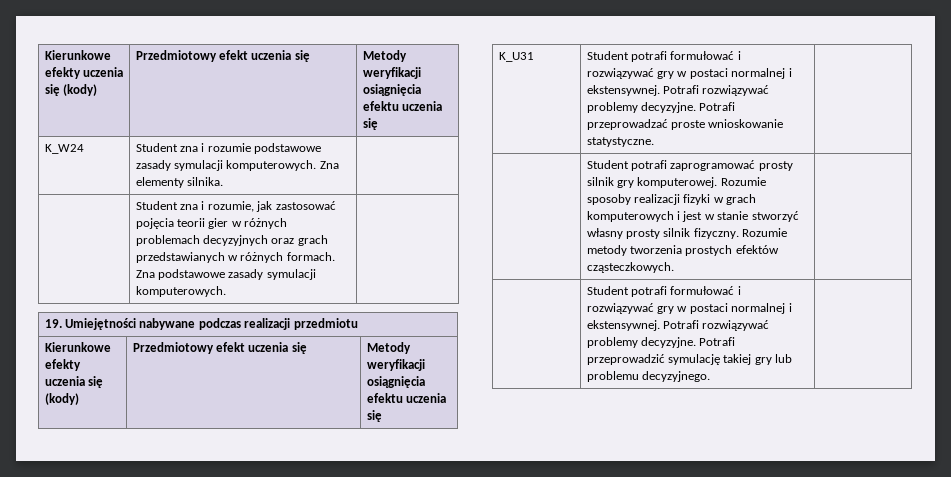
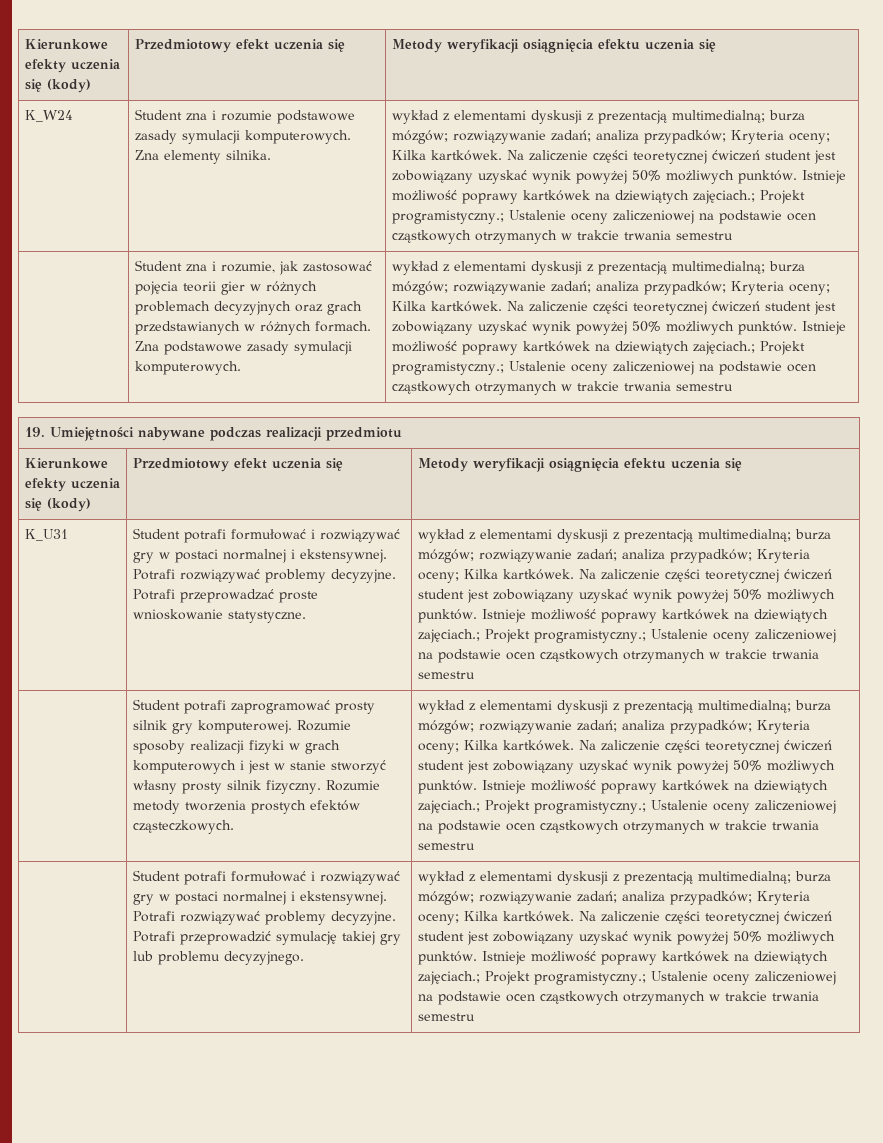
- Zna elementy silnika.
+ Zna elementy silnika. | wykład z elementami dyskusji z prezentacją multimedialną; burza mózgów; rozwiązywanie zadań; analiza przypadków; Kryteria oceny; Kilka kartkówek. Na zaliczenie części teoretycznej ćwiczeń student jest zobowiązany uzyskać wynik powyżej 50% możliwych punktów. Istnieje możliwość poprawy kartkówek na dziewiątych zajęciach.; Projekt programistyczny.; Ustalenie oceny zaliczeniowej na podstawie ocen cząstkowych otrzymanych w trakcie trwania semestru
- Zna podstawowe zasady symulacji komputerowych.
+ Zna podstawowe zasady symulacji komputerowych. | wykład z elementami dyskusji z prezentacją multimedialną; burza mózgów; rozwiązywanie zadań; analiza przypadków; Kryteria oceny; Kilka kartkówek. Na zaliczenie części teoretycznej ćwiczeń student jest zobowiązany uzyskać wynik powyżej 50% możliwych punktów. Istnieje możliwość poprawy kartkówek na dziewiątych zajęciach.; Projekt programistyczny.; Ustalenie oceny zaliczeniowej na podstawie ocen cząstkowych otrzymanych w trakcie trwania semestru
- Potrafi przeprowadzać proste wnioskowanie statystyczne.
+ Potrafi przeprowadzać proste wnioskowanie statystyczne. | wykład z elementami dyskusji z prezentacją multimedialną; burza mózgów; rozwiązywanie zadań; analiza przypadków; Kryteria oceny; Kilka kartkówek. Na zaliczenie części teoretycznej ćwiczeń student jest zobowiązany uzyskać wynik powyżej 50% możliwych punktów. Istnieje możliwość poprawy kartkówek na dziewiątych zajęciach.; Projekt programistyczny.; Ustalenie oceny zaliczeniowej na podstawie ocen cząstkowych otrzymanych w trakcie trwania semestru
- Rozumie metody tworzenia prostych efektów cząsteczkowych.
+ Rozumie metody tworzenia prostych efektów cząsteczkowych. | wykład z elementami dyskusji z prezentacją multimedialną; burza mózgów; rozwiązywanie zadań; analiza przypadków; Kryteria oceny; Kilka kartkówek. Na zaliczenie części teoretycznej ćwiczeń student jest zobowiązany uzyskać wynik powyżej 50% możliwych punktów. Istnieje możliwość poprawy kartkówek na dziewiątych zajęciach.; Projekt programistyczny.; Ustalenie oceny zaliczeniowej na podstawie ocen cząstkowych otrzymanych w trakcie trwania semestru
- Potrafi przeprowadzić symulację takiej gry lub problemu decyzyjnego.
+ Potrafi przeprowadzić symulację takiej gry lub problemu decyzyjnego. | wykład z elementami dyskusji z prezentacją multimedialną; burza mózgów; rozwiązywanie zadań; analiza przypadków; Kryteria oceny; Kilka kartkówek. Na zaliczenie części teoretycznej ćwiczeń student jest zobowiązany uzyskać wynik powyżej 50% możliwych punktów. Istnieje możliwość poprawy kartkówek na dziewiątych zajęciach.; Projekt programistyczny.; Ustalenie oceny zaliczeniowej na podstawie ocen cząstkowych otrzymanych w trakcie trwania semestru

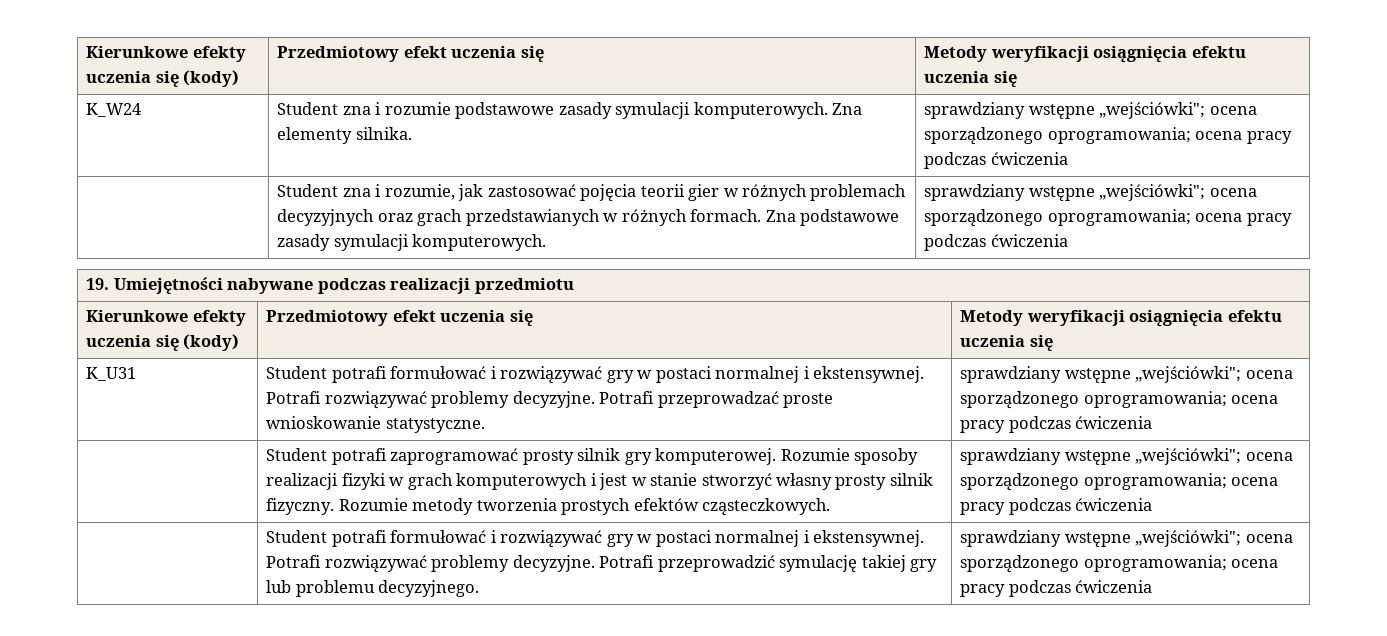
- Zna elementy silnika. | wykład z elementami dyskusji z prezentacją multimedialną; burza mózgów; rozwiązywanie zadań; analiza przypadków; Kryteria oceny; Kilka kartkówek. Na zaliczenie części teoretycznej ćwiczeń student jest zobowiązany uzyskać wynik powyżej 50% możliwych punktów. Istnieje możliwość poprawy kartkówek na dziewiątych zajęciach.; Projekt programistyczny.; Ustalenie oceny zaliczeniowej na podstawie ocen cząstkowych otrzymanych w trakcie trwania semestru
+ Zna elementy silnika. | sprawdziany wstępne „wejściówki"; ocena sporządzonego oprogramowania; ocena pracy podczas ćwiczenia
- Zna podstawowe zasady symulacji komputerowych. | wykład z elementami dyskusji z prezentacją multimedialną; burza mózgów; rozwiązywanie zadań; analiza przypadków; Kryteria oceny; Kilka kartkówek. Na zaliczenie części teoretycznej ćwiczeń student jest zobowiązany uzyskać wynik powyżej 50% możliwych punktów. Istnieje możliwość poprawy kartkówek na dziewiątych zajęciach.; Projekt programistyczny.; Ustalenie oceny zaliczeniowej na podstawie ocen cząstkowych otrzymanych w trakcie trwania semestru
+ Zna podstawowe zasady symulacji komputerowych. | sprawdziany wstępne „wejściówki"; ocena sporządzonego oprogramowania; ocena pracy podczas ćwiczenia
- Potrafi przeprowadzać proste wnioskowanie statystyczne. | wykład z elementami dyskusji z prezentacją multimedialną; burza mózgów; rozwiązywanie zadań; analiza przypadków; Kryteria oceny; Kilka kartkówek. Na zaliczenie części teoretycznej ćwiczeń student jest zobowiązany uzyskać wynik powyżej 50% możliwych punktów. Istnieje możliwość poprawy kartkówek na dziewiątych zajęciach.; Projekt programistyczny.; Ustalenie oceny zaliczeniowej na podstawie ocen cząstkowych otrzymanych w trakcie trwania semestru
+ Potrafi przeprowadzać proste wnioskowanie statystyczne. | sprawdziany wstępne „wejściówki"; ocena sporządzonego oprogramowania; ocena pracy podczas ćwiczenia
- Rozumie metody tworzenia prostych efektów cząsteczkowych. | wykład z elementami dyskusji z prezentacją multimedialną; burza mózgów; rozwiązywanie zadań; analiza przypadków; Kryteria oceny; Kilka kartkówek. Na zaliczenie części teoretycznej ćwiczeń student jest zobowiązany uzyskać wynik powyżej 50% możliwych punktów. Istnieje możliwość poprawy kartkówek na dziewiątych zajęciach.; Projekt programistyczny.; Ustalenie oceny zaliczeniowej na podstawie ocen cząstkowych otrzymanych w trakcie trwania semestru
+ Rozumie metody tworzenia prostych efektów cząsteczkowych. | sprawdziany wstępne „wejściówki"; ocena sporządzonego oprogramowania; ocena pracy podczas ćwiczenia
- Potrafi przeprowadzić symulację takiej gry lub problemu decyzyjnego. | wykład z elementami dyskusji z prezentacją multimedialną; burza mózgów; rozwiązywanie zadań; analiza przypadków; Kryteria oceny; Kilka kartkówek. Na zaliczenie części teoretycznej ćwiczeń student jest zobowiązany uzyskać wynik powyżej 50% możliwych punktów. Istnieje możliwość poprawy kartkówek na dziewiątych zajęciach.; Projekt programistyczny.; Ustalenie oceny zaliczeniowej na podstawie ocen cząstkowych otrzymanych w trakcie trwania semestru
+ Potrafi przeprowadzić symulację takiej gry lub problemu decyzyjnego. | sprawdziany wstępne „wejściówki"; ocena sporządzonego oprogramowania; ocena pracy podczas ćwiczenia

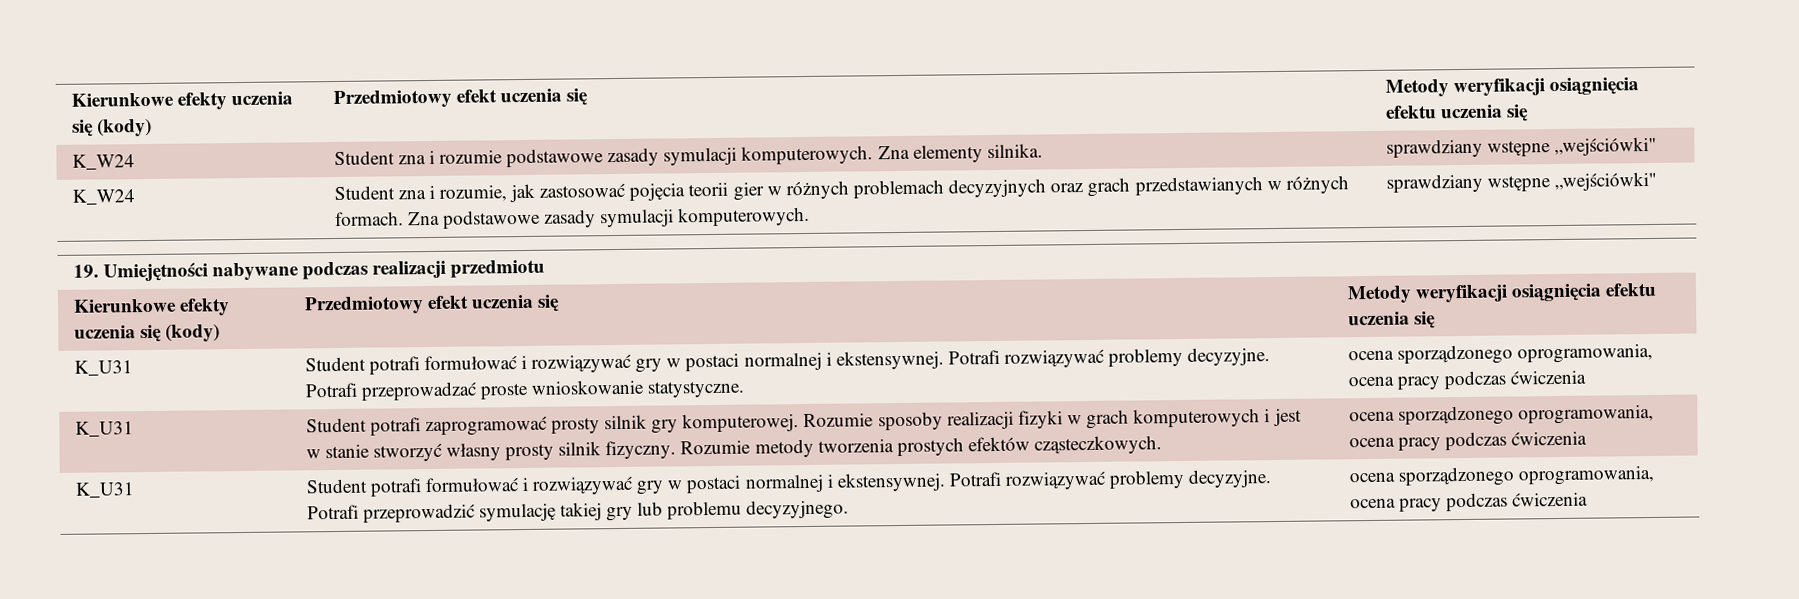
- K_W24 | Student zna i rozumie podstawowe zasady symulacji komputerowych. Zna elementy silnika. | sprawdziany wstępne „wejściówki"; ocena sporządzonego oprogramowania; ocena pracy podczas ćwiczenia
- | Student zna i rozumie, jak zastosować pojęcia teorii gier w różnych problemach decyzyjnych oraz grach przedstawianych w różnych formach. Zna podstawowe zasady symulacji komputerowych. | sprawdziany wstępne „wejściówki"; ocena sporządzonego oprogramowania; ocena pracy podczas ćwiczenia
+ K_W24 | Student zna i rozumie podstawowe zasady symulacji komputerowych. Zna elementy silnika. | sprawdziany wstępne „wejściówki"
+ K_W24 | Student zna i rozumie, jak zastosować pojęcia teorii gier w różnych problemach decyzyjnych oraz grach przedstawianych w różnych formach. Zna podstawowe zasady symulacji komputerowych. | sprawdziany wstępne „wejściówki"
- K_U31 | Student potrafi formułować i rozwiązywać gry w postaci normalnej i ekstensywnej. Potrafi rozwiązywać problemy decyzyjne. Potrafi przeprowadzać proste wnioskowanie statystyczne. | sprawdziany wstępne „wejściówki"; ocena sporządzonego oprogramowania; ocena pracy podczas ćwiczenia
- | Student potrafi zaprogramować prosty silnik gry komputerowej. Rozumie sposoby realizacji fizyki w grach komputerowych i jest w stanie stworzyć własny prosty silnik fizyczny. Rozumie metody tworzenia prostych efektów cząsteczkowych. | sprawdziany wstępne „wejściówki"; ocena sporządzonego oprogramowania; ocena pracy podczas ćwiczenia
- | Student potrafi formułować i rozwiązywać gry w postaci normalnej i ekstensywnej. Potrafi rozwiązywać problemy decyzyjne. Potrafi przeprowadzić symulację takiej gry lub problemu decyzyjnego. | sprawdziany wstępne „wejściówki"; ocena sporządzonego oprogramowania; ocena pracy podczas ćwiczenia
+ K_U31 | Student potrafi formułować i rozwiązywać gry w postaci normalnej i ekstensywnej. Potrafi rozwiązywać problemy decyzyjne. Potrafi przeprowadzać proste wnioskowanie statystyczne. | ocena sporządzonego oprogramowania, ocena pracy podczas ćwiczenia
+ K_U31 | Student potrafi zaprogramować prosty silnik gry komputerowej. Rozumie sposoby realizacji fizyki w grach komputerowych i jest w stanie stworzyć własny prosty silnik fizyczny. Rozumie metody tworzenia prostych efektów cząsteczkowych. | ocena sporządzonego oprogramowania, ocena pracy podczas ćwiczenia
+ K_U31 | Student potrafi formułować i rozwiązywać gry w postaci normalnej i ekstensywnej. Potrafi rozwiązywać problemy decyzyjne. Potrafi przeprowadzić symulację takiej gry lub problemu decyzyjnego. | ocena sporządzonego oprogramowania, ocena pracy podczas ćwiczenia

